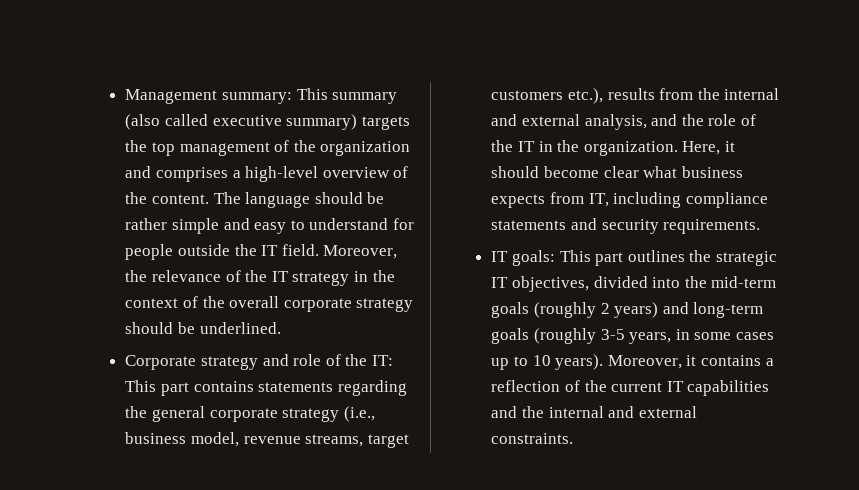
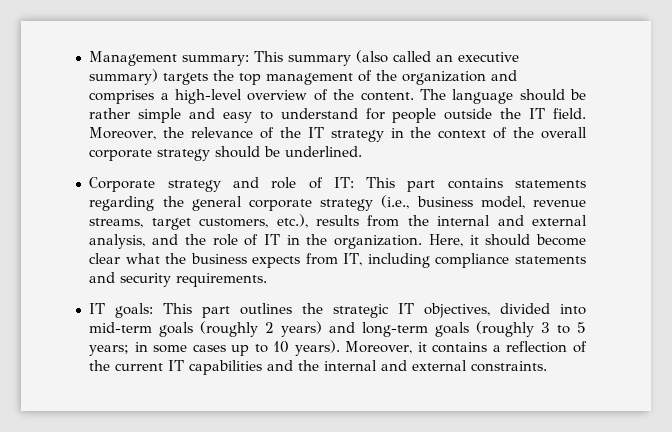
- Management summary: This summary (also called executive summary) targets the top management of the organization and comprises a high-level overview of the content.
+ Management summary: This summary (also called an executive summary) targets the top management of the organization and comprises a high-level overview of the content.
- Corporate strategy and role of the IT: This part contains statements regarding the general corporate strategy (i.e., business model, revenue streams, target customers etc.), results from the internal and external analysis, and the role of the IT in the organization.
+ Corporate strategy and role of IT: This part contains statements regarding the general corporate strategy (i.e., business model, revenue streams, target customers, etc.), results from the internal and external analysis, and the role of IT in the organization.
- Here, it should become clear what business expects from IT, including compliance statements and security requirements.
+ Here, it should become clear what the business expects from IT, including compliance statements and security requirements.
- IT goals: This part outlines the strategic IT objectives, divided into the mid-term goals (roughly 2 years) and long-term goals (roughly 3-5 years, in some cases up to 10 years).
+ IT goals: This part outlines the strategic IT objectives, divided into mid-term goals (roughly 2 years) and long-term goals (roughly 3 to 5 years; in some cases up to 10 years).

